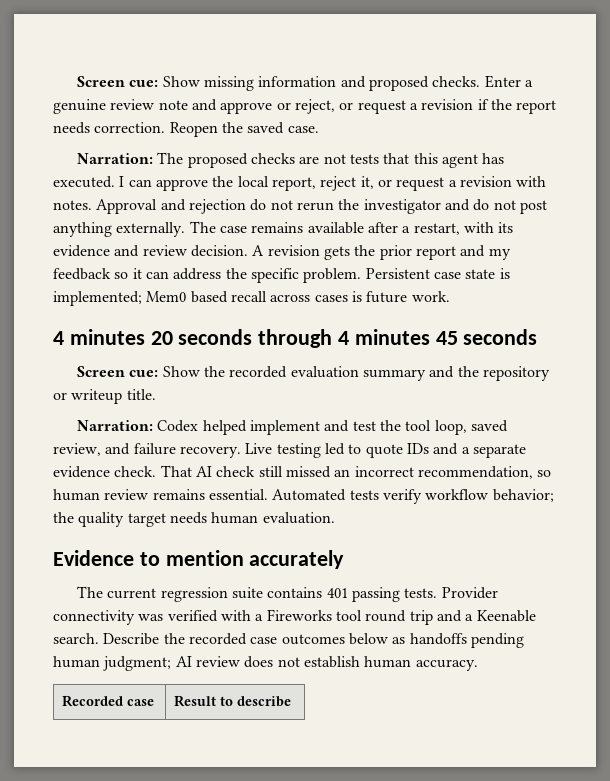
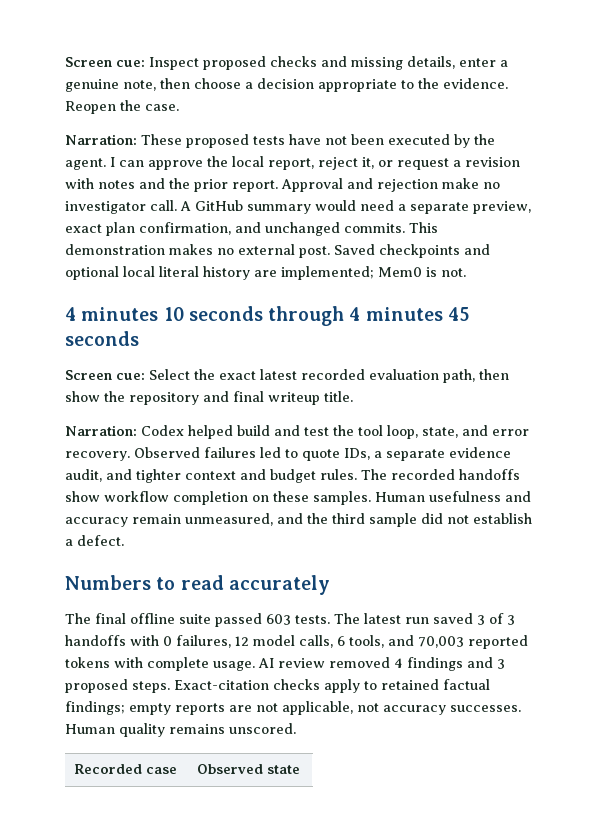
- Screen cue: Show missing information and proposed checks. Enter a genuine review note and approve or reject, or request a revision if the report needs correction.
+ Screen cue: Inspect proposed checks and missing details, enter a genuine note, then choose a decision appropriate to the evidence.
- Reopen the saved case.
+ Reopen the case.
- Narration: The proposed checks are not tests that this agent has executed.
+ Narration: These proposed tests have not been executed by the agent.
- I can approve the local report, reject it, or request a revision with notes. Approval and rejection do not rerun the investigator and do not post anything externally. The case remains available after a restart, with its evidence and review decision. A revision gets the prior report and my feedback so it can address the specific problem. Persistent case state is implemented; Mem0 based recall across cases is future work.
- 4 minutes 20 seconds through 4 minutes 45 seconds
+ I can approve the local report, reject it, or request a revision with notes and the prior report. Approval and rejection make no investigator call. A GitHub summary would need a separate preview, exact plan confirmation, and unchanged commits. This demonstration makes no external post. Saved checkpoints and optional local literal history are implemented; Mem0 is not.
+ 4 minutes 10 seconds through 4 minutes 45 seconds
- Screen cue: Show the recorded evaluation summary and the repository or writeup title.
+ Screen cue: Select the exact latest recorded evaluation path, then show the repository and final writeup title.
- Narration: Codex helped implement and test the tool loop, saved review, and failure recovery. Live testing led to quote IDs and a separate evidence check. That AI check still missed an incorrect recommendation, so human review remains essential. Automated tests verify workflow behavior; the quality target needs human evaluation.
- Evidence to mention accurately
- The current regression suite contains 401 passing tests. Provider connectivity was verified with a Fireworks tool round trip and a Keenable search. Describe the recorded case outcomes below as handoffs pending human judgment; AI review does not establish human accuracy.
+ Narration: Codex helped build and test the tool loop, state, and error recovery. Observed failures led to quote IDs, a separate evidence audit, and tighter context and budget rules. The recorded handoffs show workflow completion on these samples. Human usefulness and accuracy remain unmeasured, and the third sample did not establish a defect.
+ Numbers to read accurately
+ The final offline suite passed 603 tests. The latest run saved 3 of 3 handoffs with 0 failures, 12 model calls, 6 tools, and 70,003 reported tokens with complete usage. AI review removed 4 findings and 3 proposed steps. Exact-citation checks apply to retained factual findings; empty reports are not applicable, not accuracy successes. Human quality remains unscored.
- Recorded case | Result to describe
+ Recorded case | Observed state

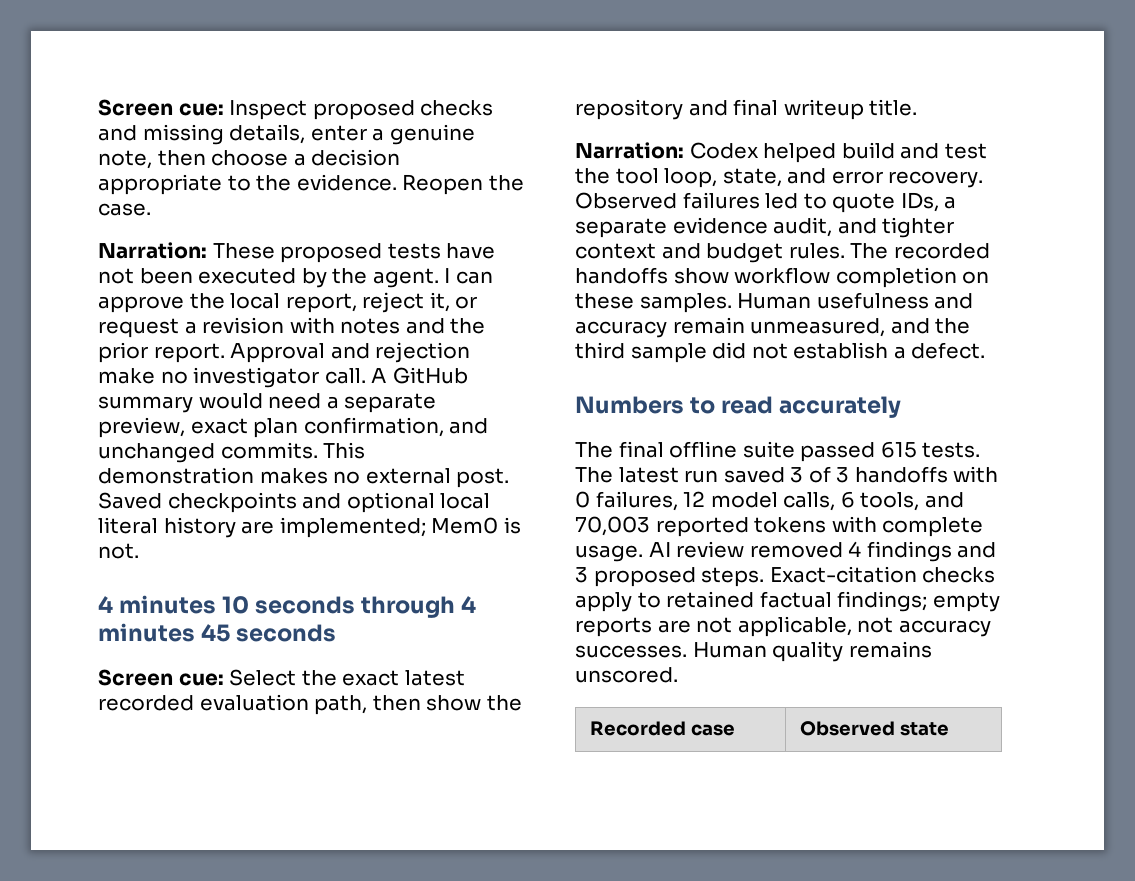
- The final offline suite passed 603 tests.
+ The final offline suite passed 615 tests.

